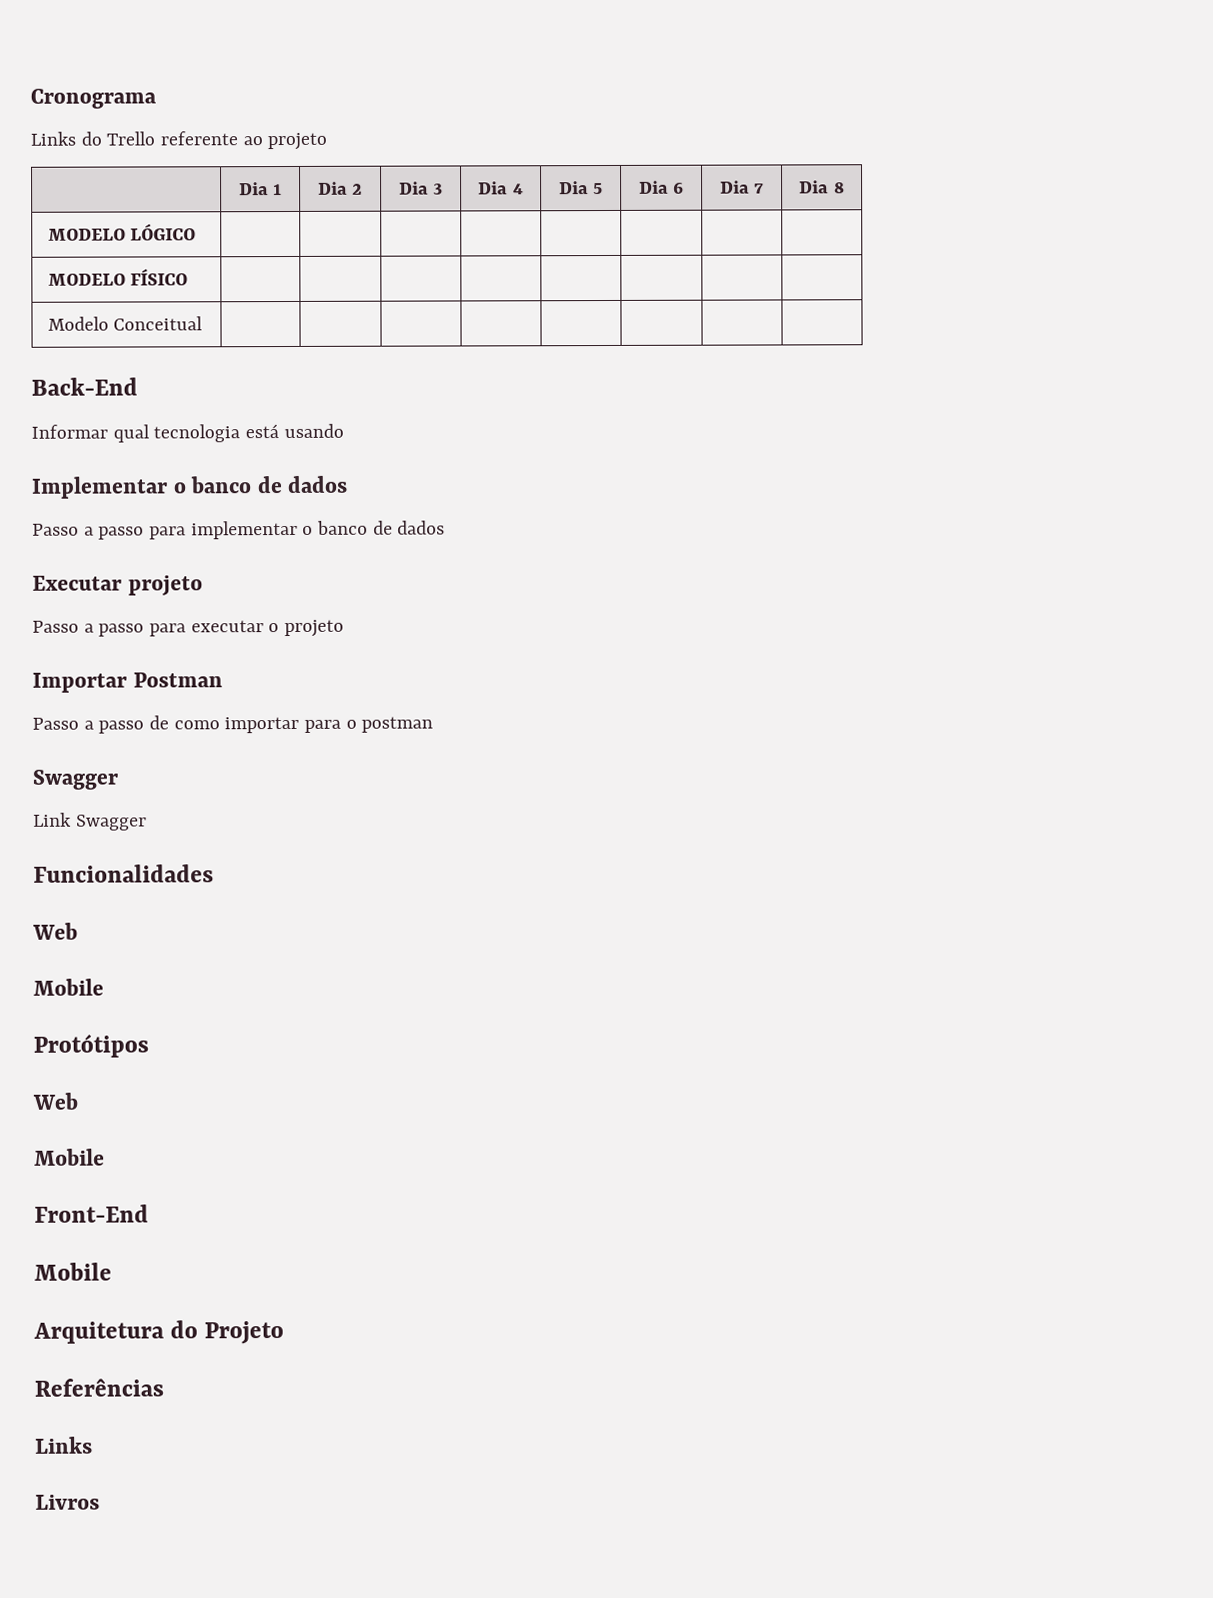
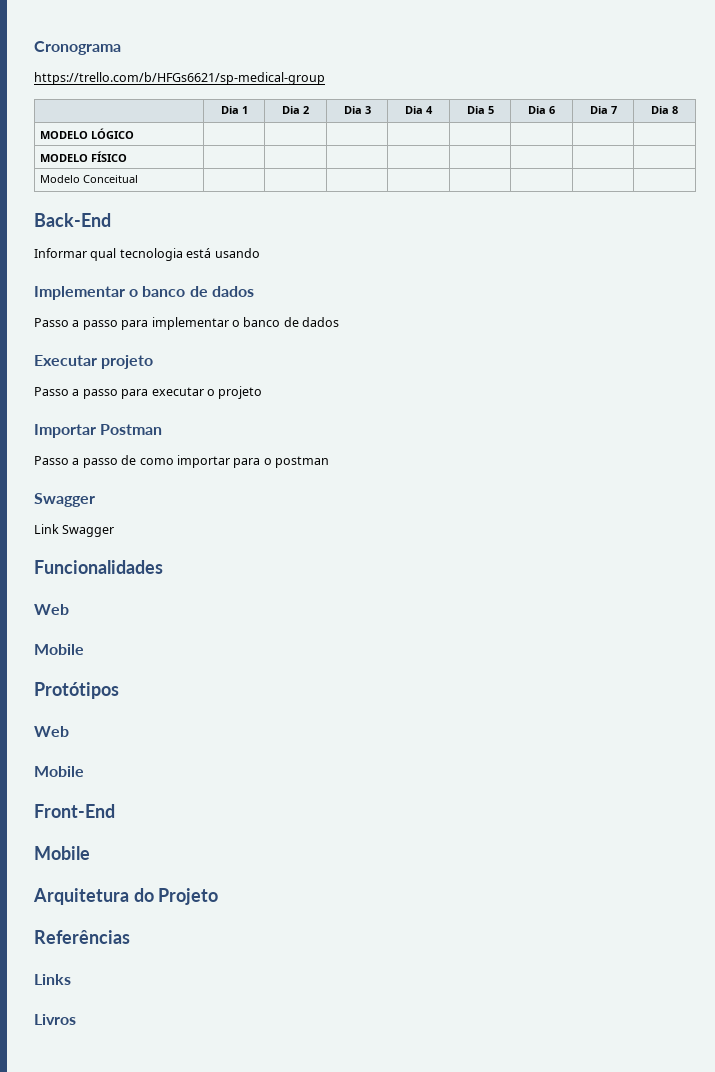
- Links do Trello referente ao projeto
+ https://trello.com/b/HFGs6621/sp-medical-group

